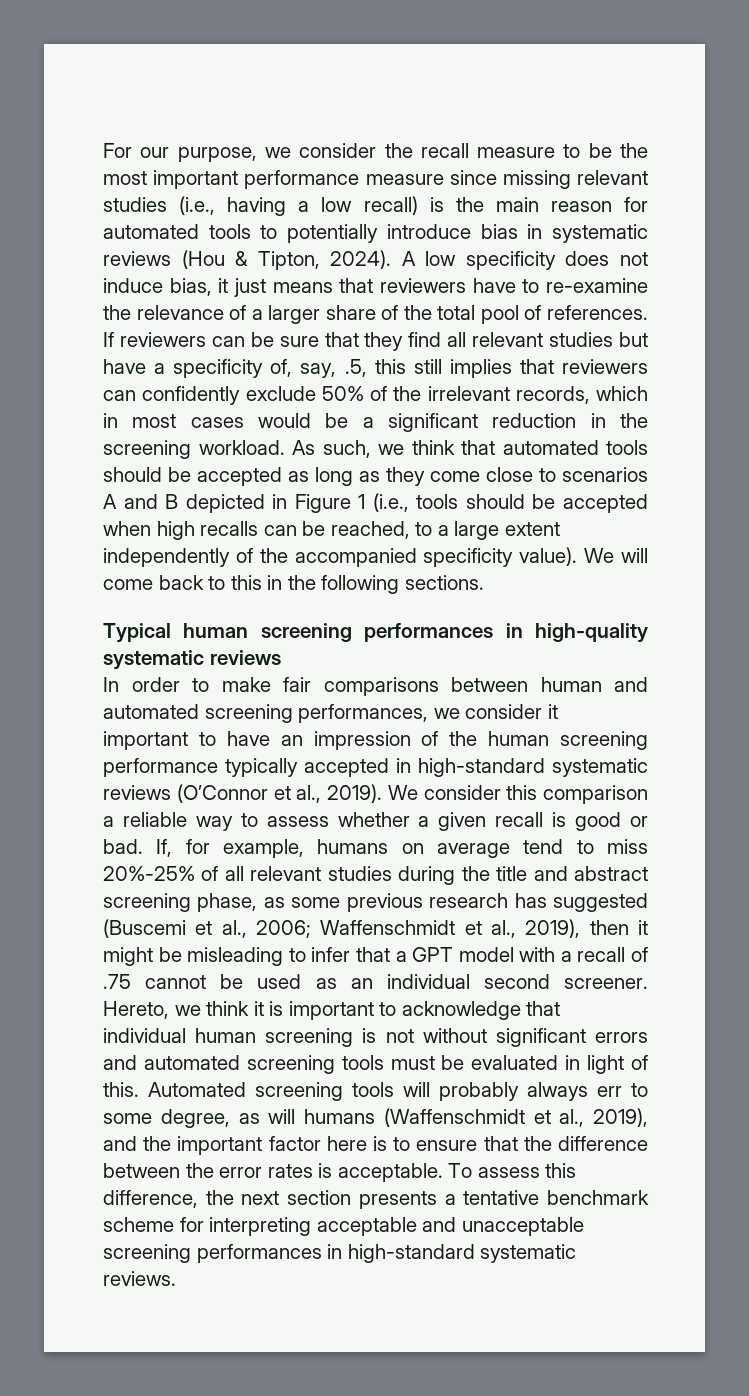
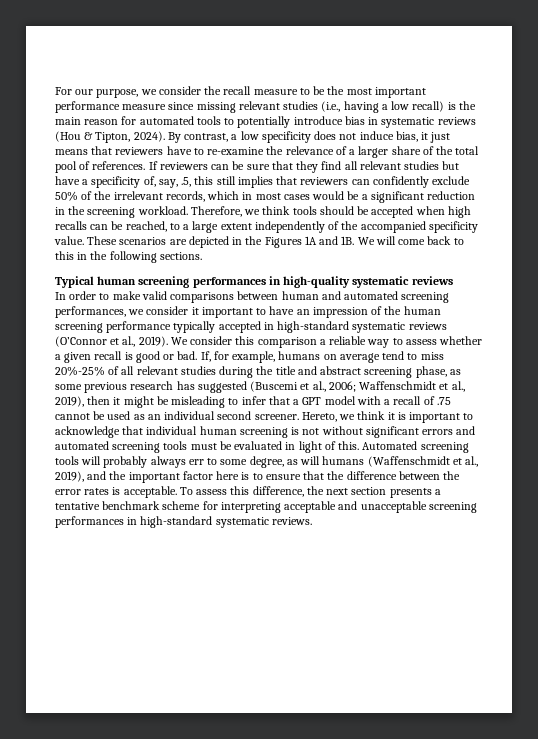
- A low specificity does not induce bias, it just means that reviewers have to re-examine the relevance of a larger share of the total pool of references.
+ By contrast, a low specificity does not induce bias, it just means that reviewers have to re-examine the relevance of a larger share of the total pool of references.
- As such, we think that automated tools should be accepted as long as they come close to scenarios A and B depicted in Figure 1 (i.e., tools should be accepted when high recalls can be reached, to a large extent independently of the accompanied specificity value).
+ Therefore, we think tools should be accepted when high recalls can be reached, to a large extent independently of the accompanied specificity value. These scenarios are depicted in the Figures 1A and 1B.
- In order to make fair comparisons between human and automated screening performances, we consider it important to have an impression of the human screening performance typically accepted in high-standard systematic reviews (O’Connor et al., 2019).
+ In order to make valid comparisons between human and automated screening performances, we consider it important to have an impression of the human screening performance typically accepted in high-standard systematic reviews (O’Connor et al., 2019).

